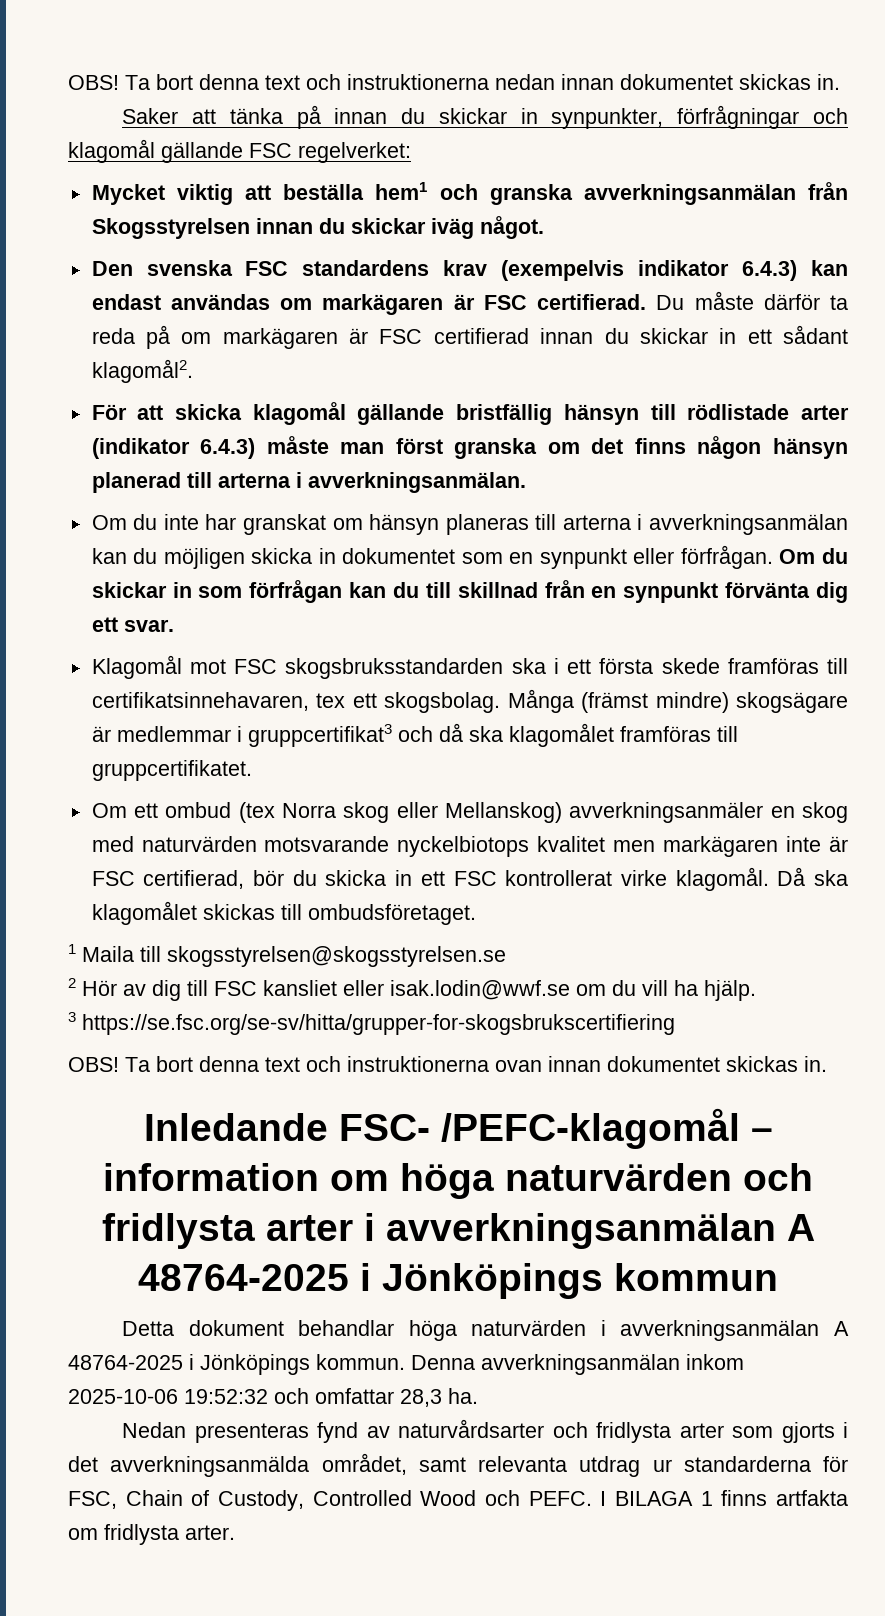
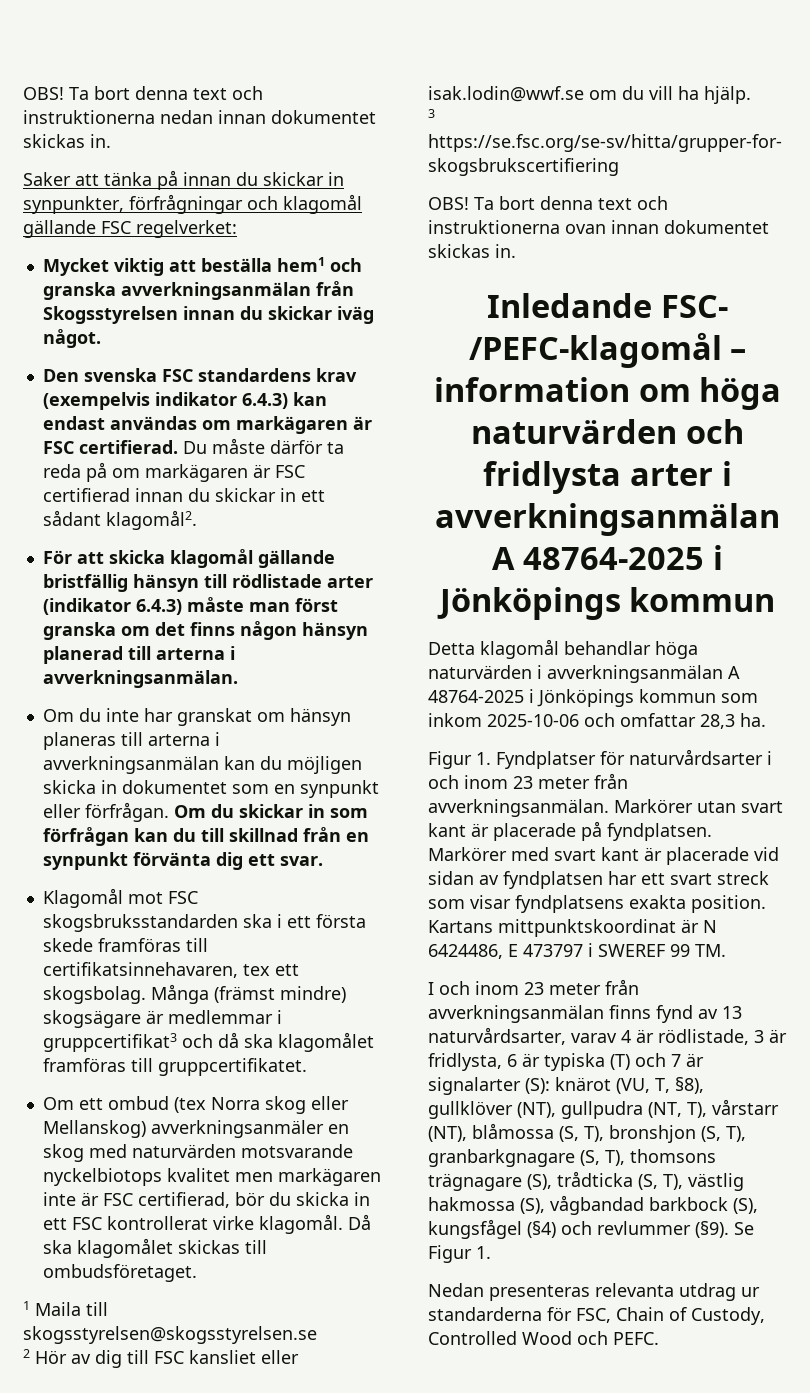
- Detta dokument behandlar höga naturvärden i avverkningsanmälan A 48764-2025 i Jönköpings kommun. Denna avverkningsanmälan inkom 2025-10-06 19:52:32 och omfattar 28,3 ha.
+ Detta klagomål behandlar höga naturvärden i avverkningsanmälan A 48764-2025 i Jönköpings kommun som inkom 2025-10-06 och omfattar 28,3 ha.
- Nedan presenteras fynd av naturvårdsarter och fridlysta arter som gjorts i det avverkningsanmälda området, samt relevanta utdrag ur standarderna för FSC, Chain of Custody, Controlled Wood och PEFC. I BILAGA 1 finns artfakta om fridlysta arter.
+ Figur 1. Fyndplatser för naturvårdsarter i och inom 23 meter från avverkningsanmälan. Markörer utan svart kant är placerade på fyndplatsen. Markörer med svart kant är placerade vid sidan av fyndplatsen har ett svart streck som visar fyndplatsens exakta position. Kartans mittpunktskoordinat är N 6424486, E 473797 i SWEREF 99 TM.
+ I och inom 23 meter från avverkningsanmälan finns fynd av 13 naturvårdsarter, varav 4 är rödlistade, 3 är fridlysta, 6 är typiska (T) och 7 är signalarter (S): knärot (VU, T, §8), gullklöver (NT), gullpudra (NT, T), vårstarr (NT), blåmossa (S, T), bronshjon (S, T), granbarkgnagare (S, T), thomsons trägnagare (S), trådticka (S, T), västlig hakmossa (S), vågbandad barkbock (S), kungsfågel (§4) och revlummer (§9). Se Figur 1.
+ Nedan presenteras relevanta utdrag ur standarderna för FSC, Chain of Custody, Controlled Wood och PEFC.

